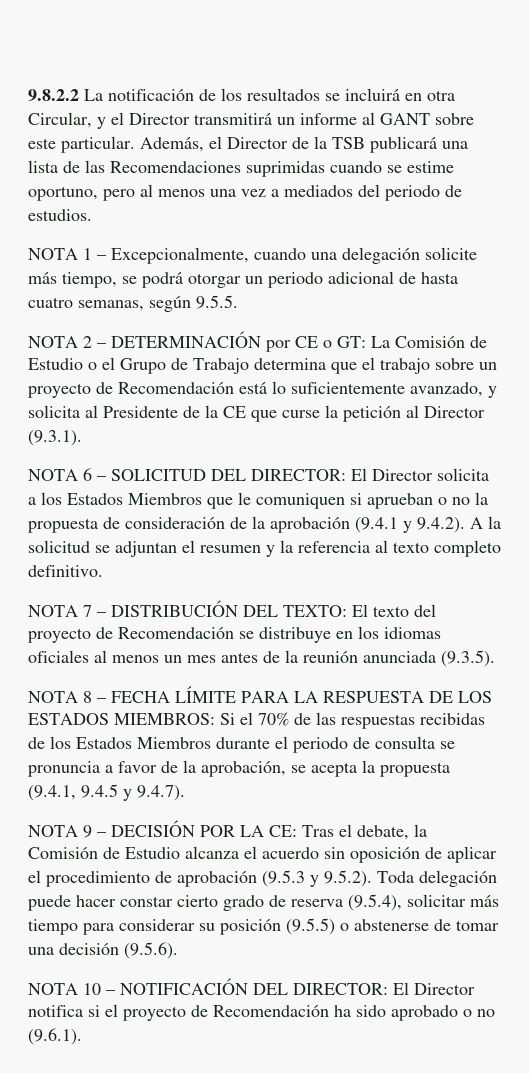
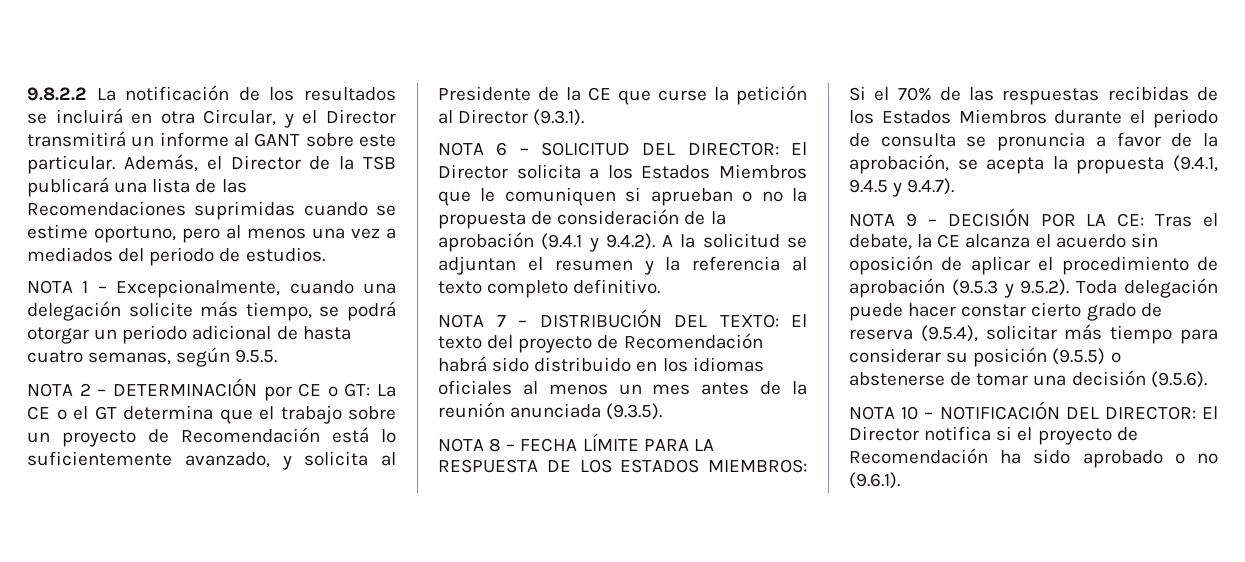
- NOTA 2 – DETERMINACIÓN por CE o GT: La Comisión de Estudio o el Grupo de Trabajo determina que el trabajo sobre un proyecto de Recomendación está lo suficientemente avanzado, y solicita al Presidente de la CE que curse la petición al Director (9.3.1).
+ NOTA 2 – DETERMINACIÓN por CE o GT: La CE o el GT determina que el trabajo sobre un proyecto de Recomendación está lo suficientemente avanzado, y solicita al Presidente de la CE que curse la petición al Director (9.3.1).
- NOTA 7 – DISTRIBUCIÓN DEL TEXTO: El texto del proyecto de Recomendación se distribuye en los idiomas oficiales al menos un mes antes de la reunión anunciada (9.3.5).
+ NOTA 7 – DISTRIBUCIÓN DEL TEXTO: El texto del proyecto de Recomendación habrá sido distribuido en los idiomas oficiales al menos un mes antes de la reunión anunciada (9.3.5).
- NOTA 9 – DECISIÓN POR LA CE: Tras el debate, la Comisión de Estudio alcanza el acuerdo sin oposición de aplicar el procedimiento de aprobación (9.5.3 y 9.5.2). Toda delegación puede hacer constar cierto grado de reserva (9.5.4), solicitar más tiempo para considerar su posición (9.5.5) o abstenerse de tomar una decisión (9.5.6).
+ NOTA 9 – DECISIÓN POR LA CE: Tras el debate, la CE alcanza el acuerdo sin oposición de aplicar el procedimiento de aprobación (9.5.3 y 9.5.2). Toda delegación puede hacer constar cierto grado de reserva (9.5.4), solicitar más tiempo para considerar su posición (9.5.5) o abstenerse de tomar una decisión (9.5.6).

